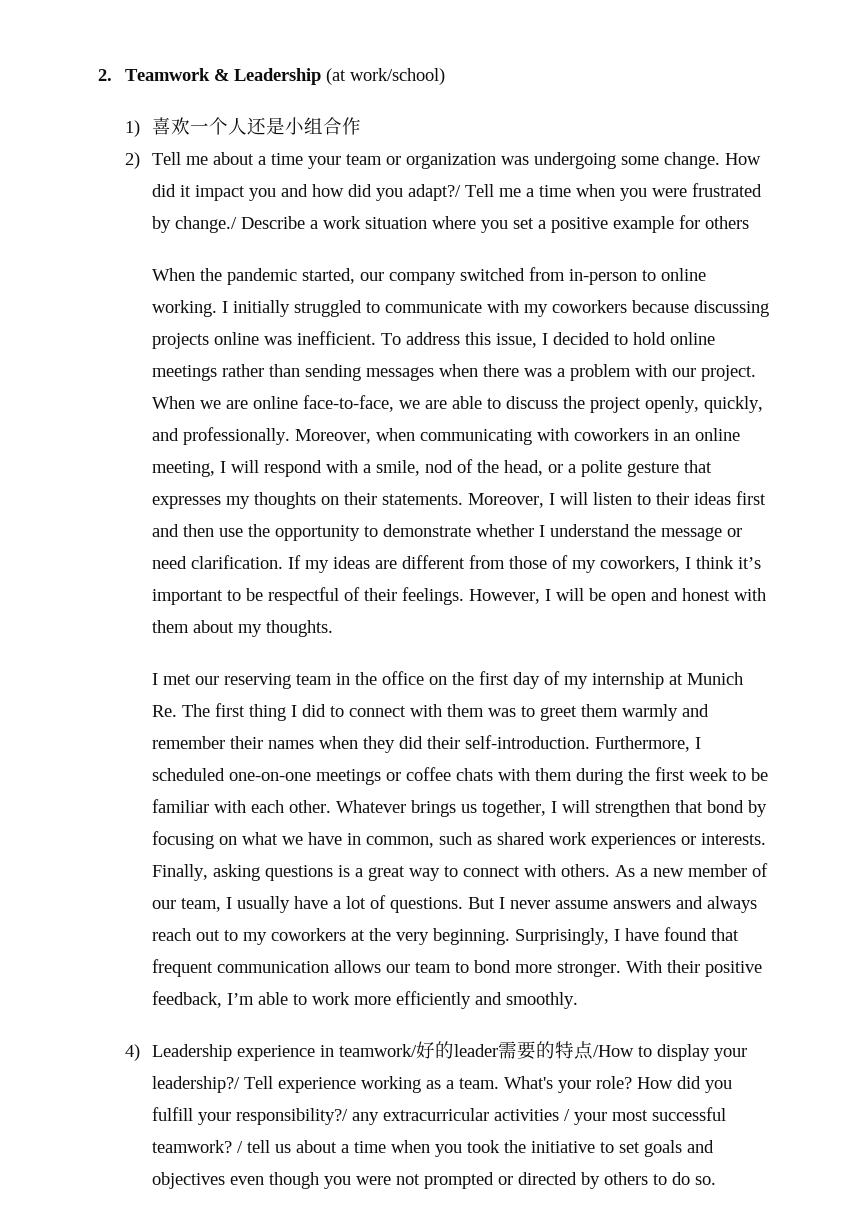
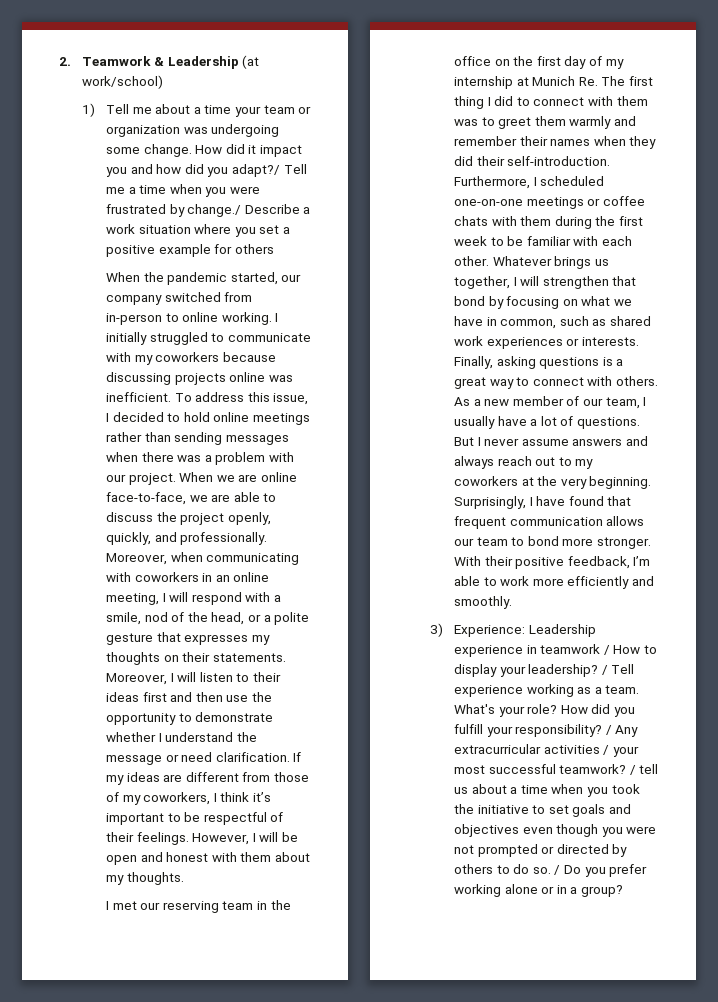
- 1)喜欢一个人还是小组合作
- 2) Tell me about a time your team or organization was undergoing some change.
+ 1) Tell me about a time your team or organization was undergoing some change.
- 4) Leadership experience in teamwork/好的leader需要的特点/How to display your leadership?/ Tell experience working as a team.
+ 3) Experience: Leadership experience in teamwork / How to display your leadership? / Tell experience working as a team.
- How did you fulfill your responsibility?/ any extracurricular activities / your most successful teamwork?
+ How did you fulfill your responsibility? / Any extracurricular activities / your most successful teamwork?
+ / Do you prefer working alone or in a group?

